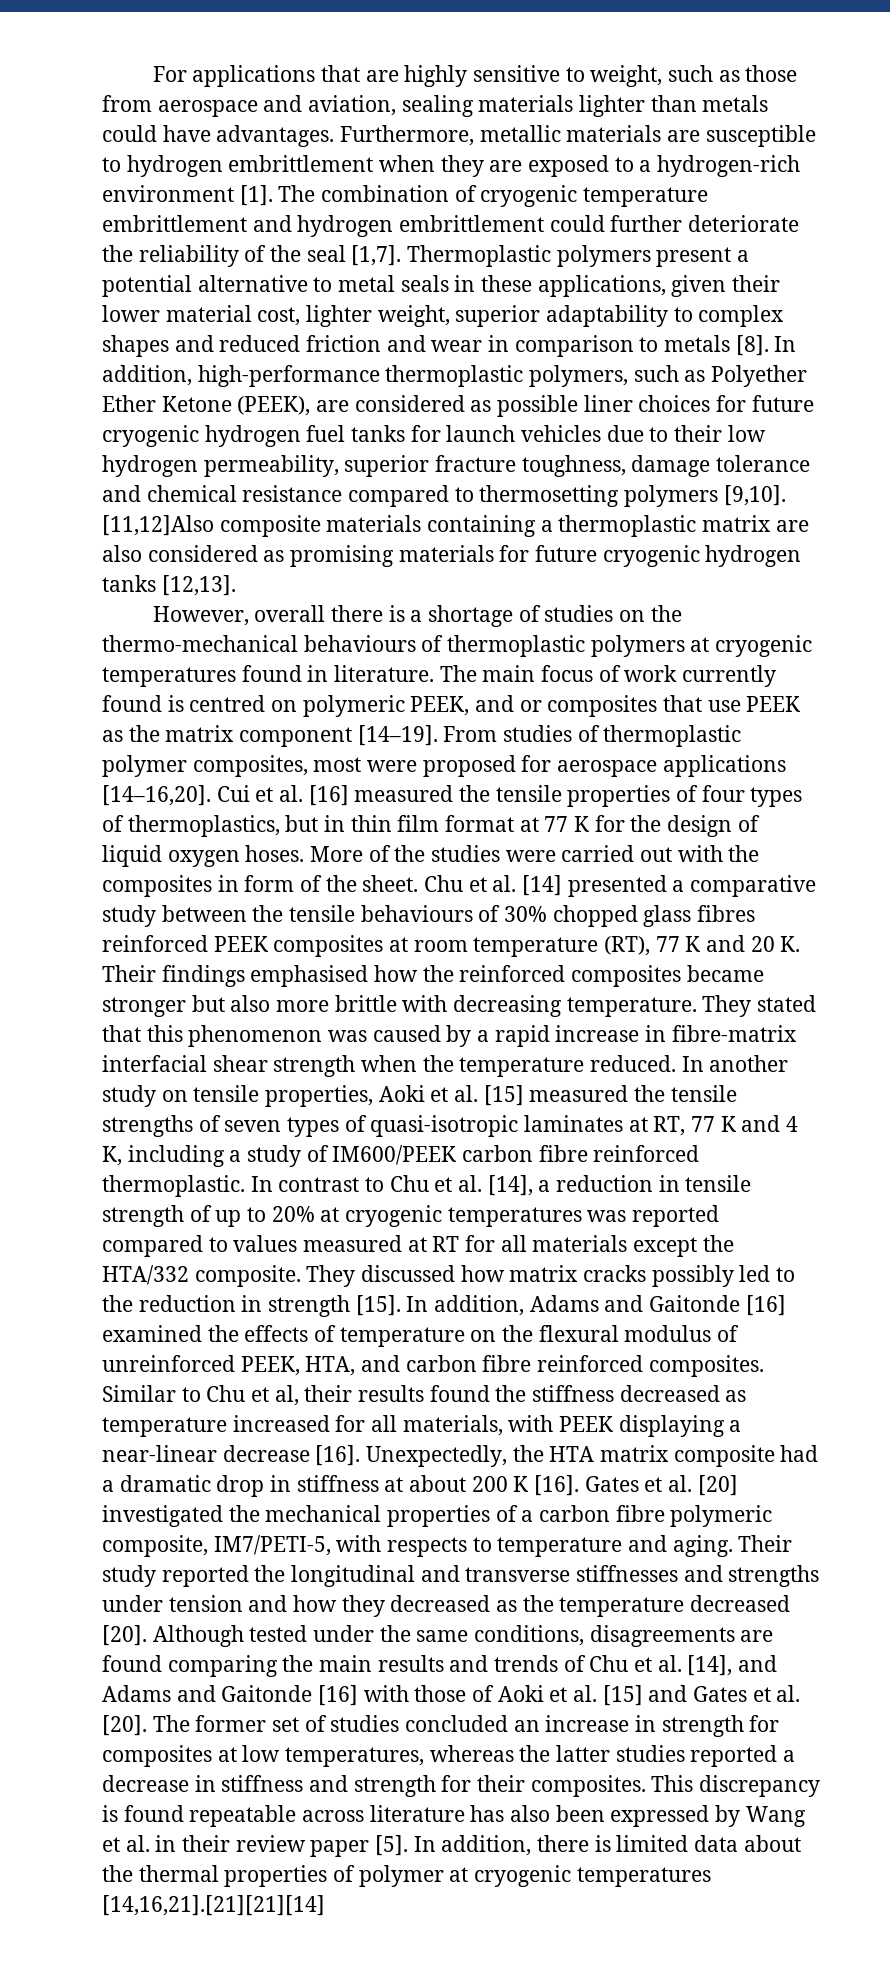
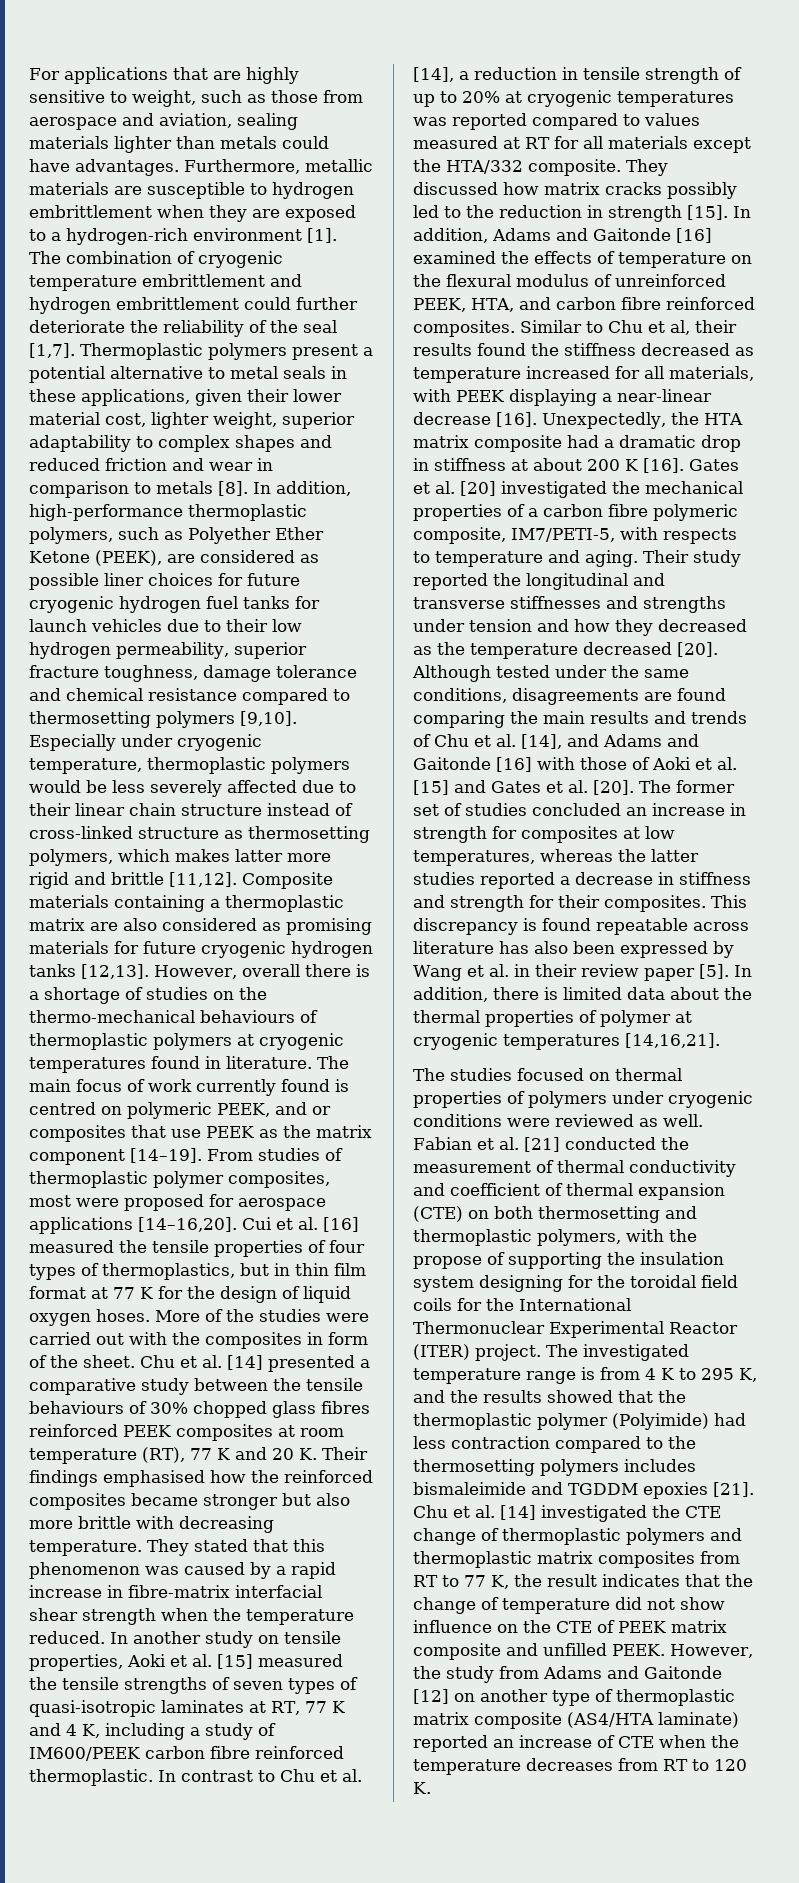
- [11,12]Also composite materials containing a thermoplastic matrix are also considered as promising materials for future cryogenic hydrogen tanks [12,13].
- However, overall there is a shortage of studies on the thermo-mechanical behaviours of thermoplastic polymers at cryogenic temperatures found in literature.
+ Especially under cryogenic temperature, thermoplastic polymers would be less severely affected due to their linear chain structure instead of cross-linked structure as thermosetting polymers, which makes latter more rigid and brittle [11,12]. Composite materials containing a thermoplastic matrix are also considered as promising materials for future cryogenic hydrogen tanks [12,13]. However, overall there is a shortage of studies on the thermo-mechanical behaviours of thermoplastic polymers at cryogenic temperatures found in literature.
- In addition, there is limited data about the thermal properties of polymer at cryogenic temperatures [14,16,21].[21][21][14]
+ In addition, there is limited data about the thermal properties of polymer at cryogenic temperatures [14,16,21].
+ The studies focused on thermal properties of polymers under cryogenic conditions were reviewed as well. Fabian et al. [21] conducted the measurement of thermal conductivity and coefficient of thermal expansion (CTE) on both thermosetting and thermoplastic polymers, with the propose of supporting the insulation system designing for the toroidal field coils for the International Thermonuclear Experimental Reactor (ITER) project. The investigated temperature range is from 4 K to 295 K, and the results showed that the thermoplastic polymer (Polyimide) had less contraction compared to the thermosetting polymers includes bismaleimide and TGDDM epoxies [21]. Chu et al. [14] investigated the CTE change of thermoplastic polymers and thermoplastic matrix composites from RT to 77 K, the result indicates that the change of temperature did not show influence on the CTE of PEEK matrix composite and unfilled PEEK. However, the study from Adams and Gaitonde [12] on another type of thermoplastic matrix composite (AS4/HTA laminate) reported an increase of CTE when the temperature decreases from RT to 120 K.

